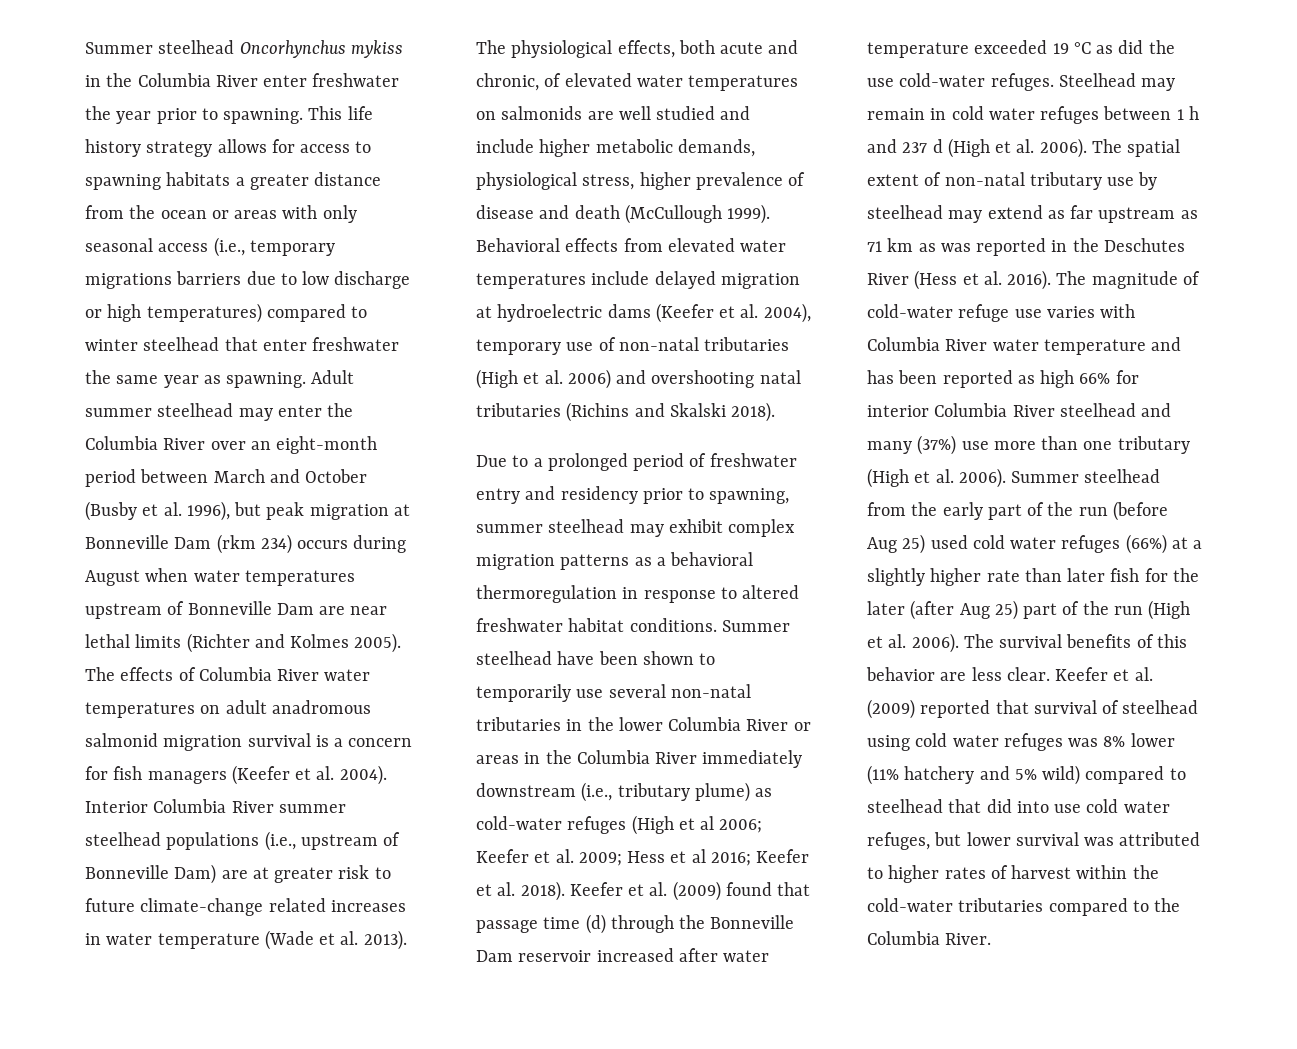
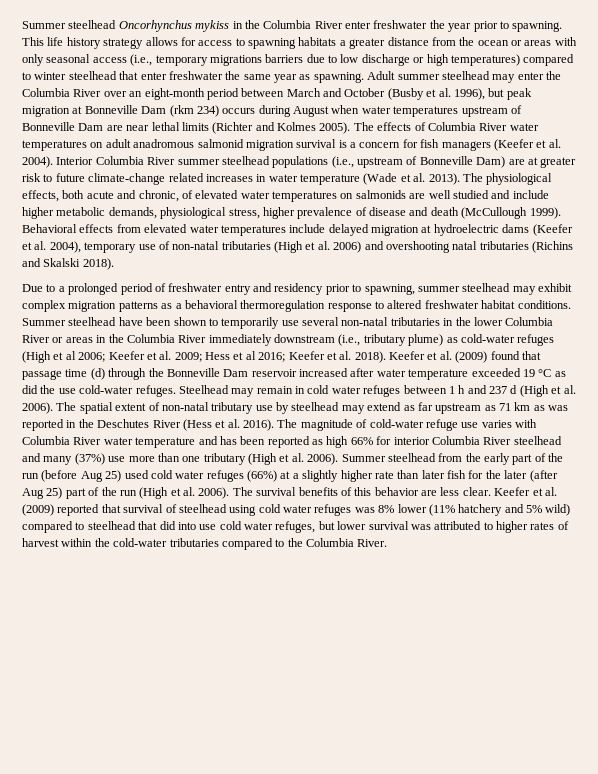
- Due to a prolonged period of freshwater entry and residency prior to spawning, summer steelhead may exhibit complex migration patterns as a behavioral thermoregulation in response to altered freshwater habitat conditions.
+ Due to a prolonged period of freshwater entry and residency prior to spawning, summer steelhead may exhibit complex migration patterns as a behavioral thermoregulation response to altered freshwater habitat conditions.

